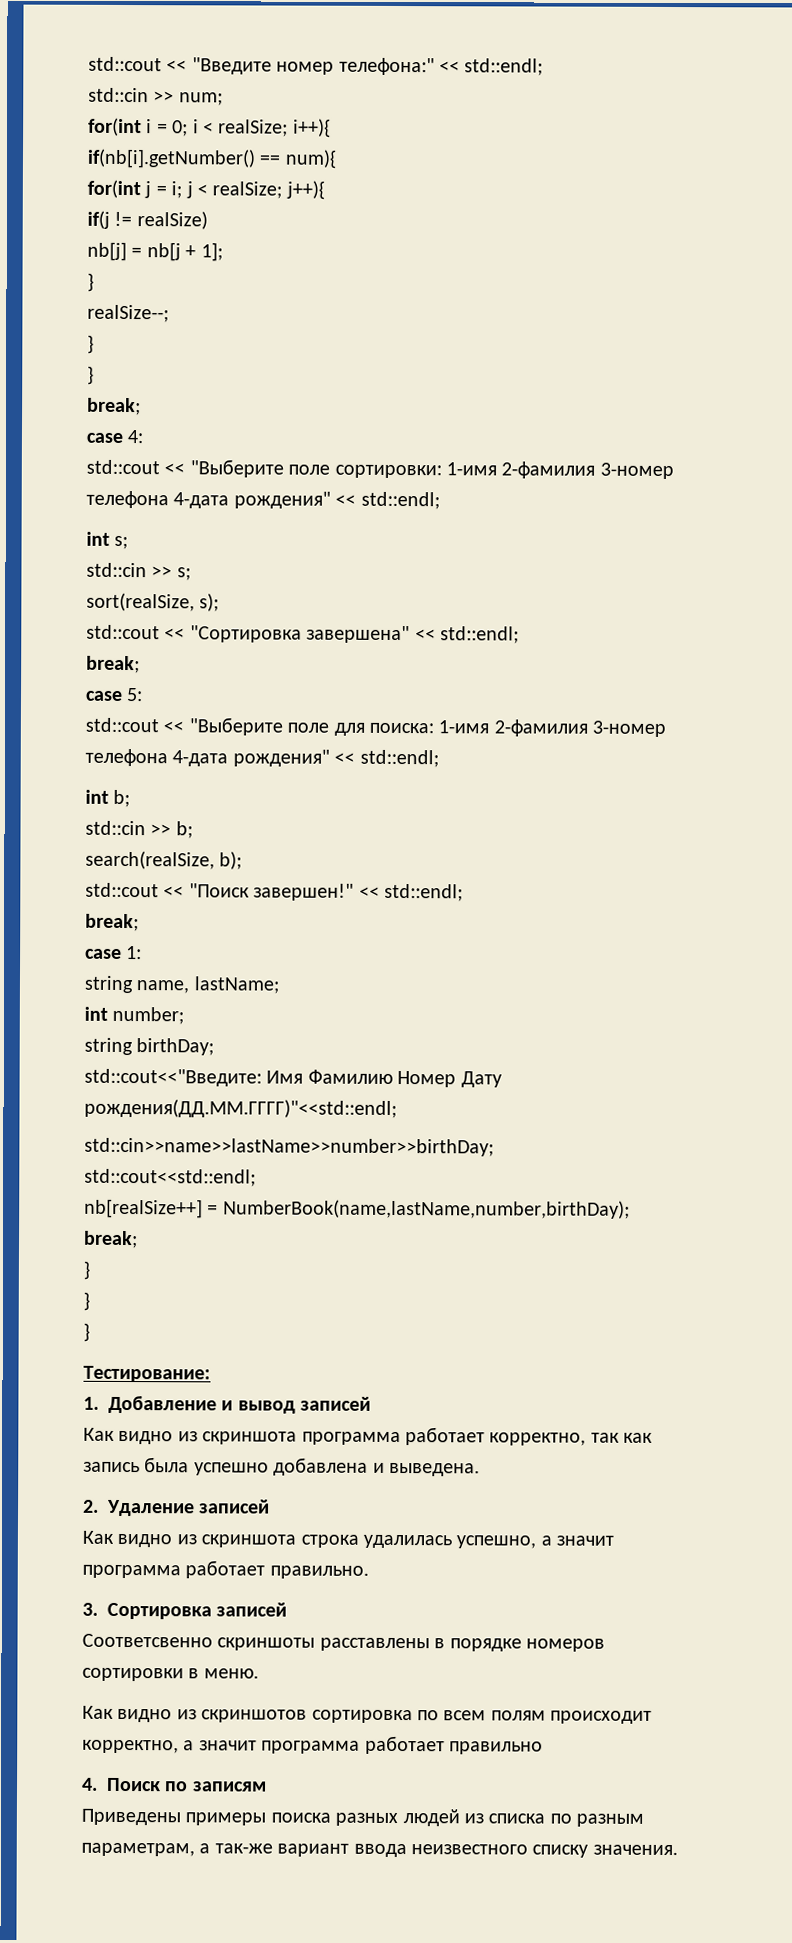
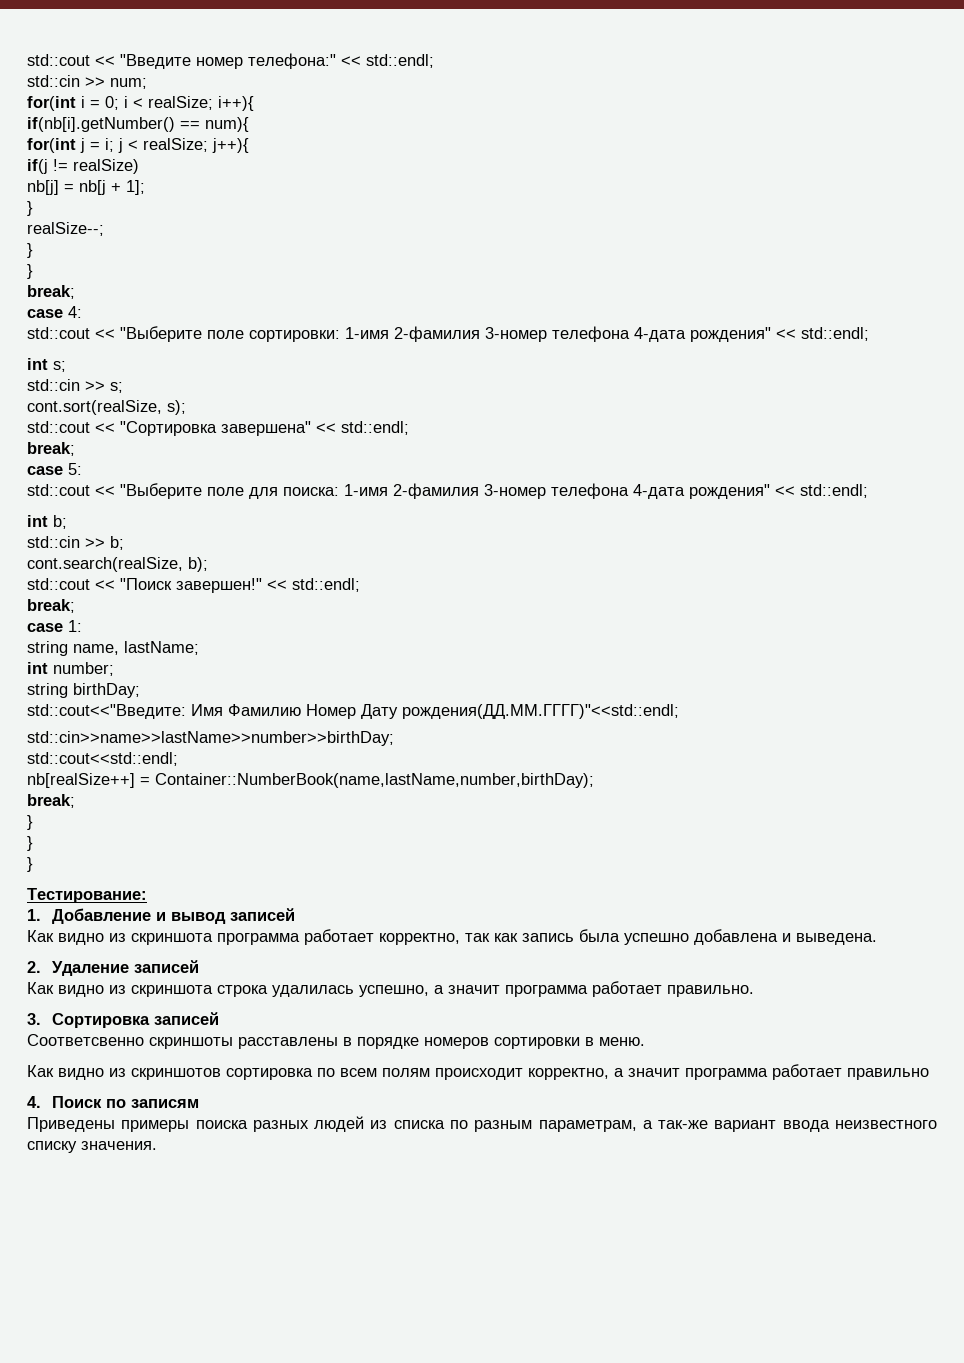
- sort(realSize, s);
+ cont.sort(realSize, s);
- search(realSize, b);
+ cont.search(realSize, b);
- nb[realSize++] = NumberBook(name,lastName,number,birthDay);
+ nb[realSize++] = Container::NumberBook(name,lastName,number,birthDay);

